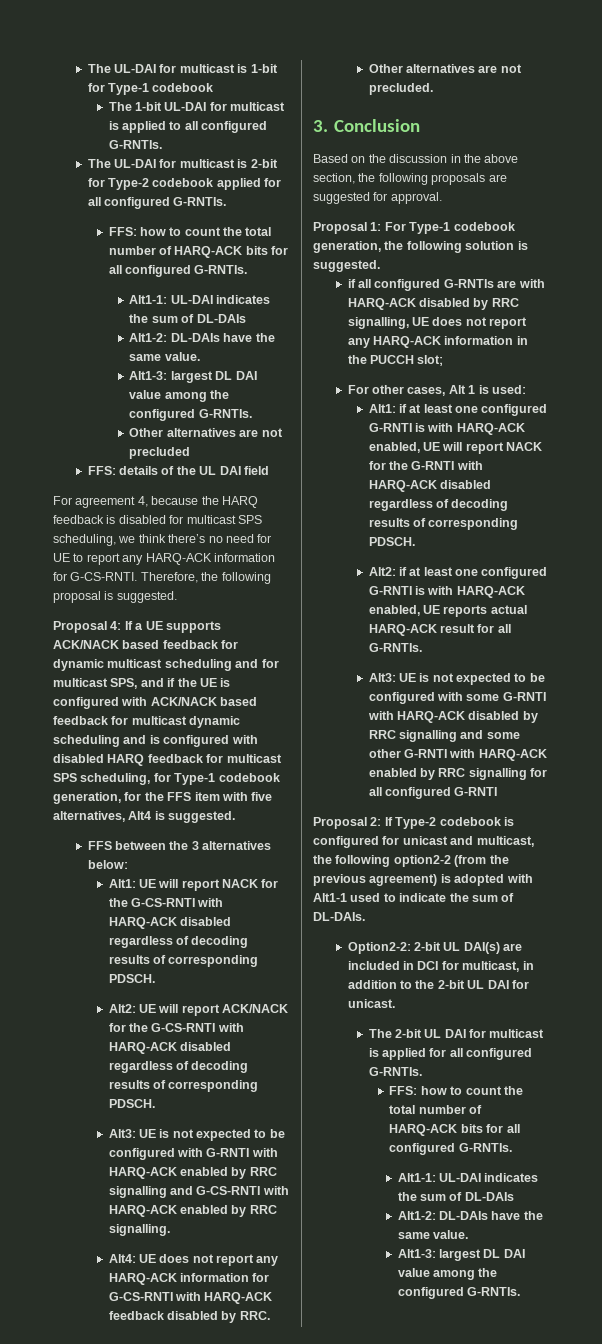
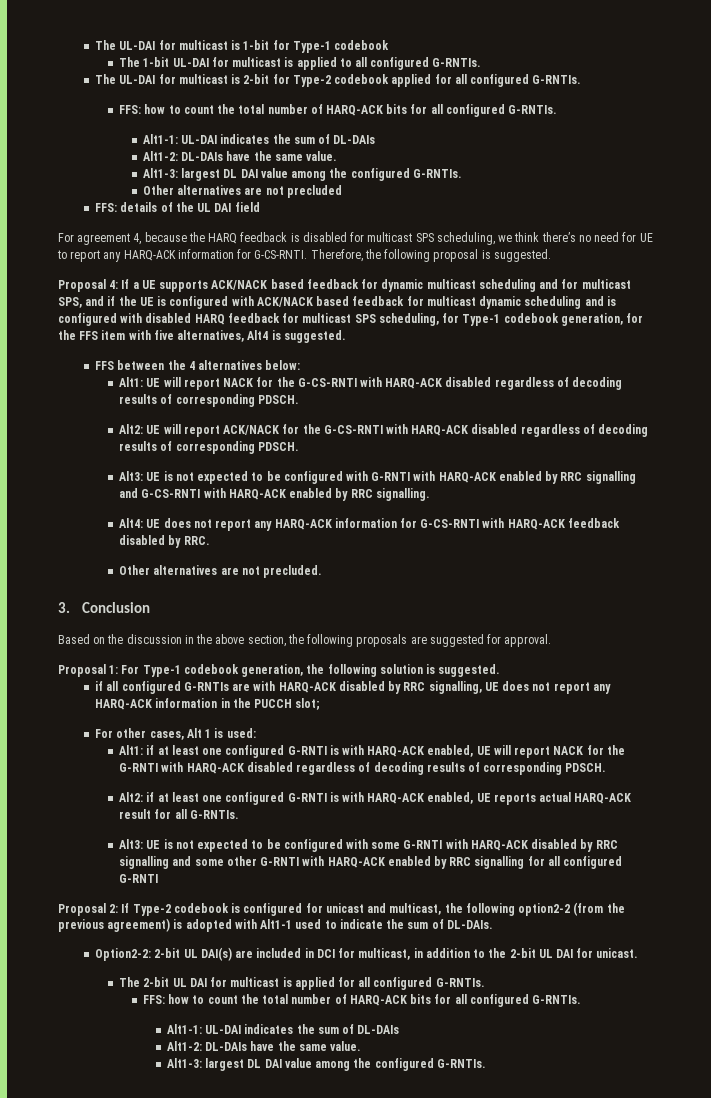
- FFS between the 3 alternatives below:
+ FFS between the 4 alternatives below:

